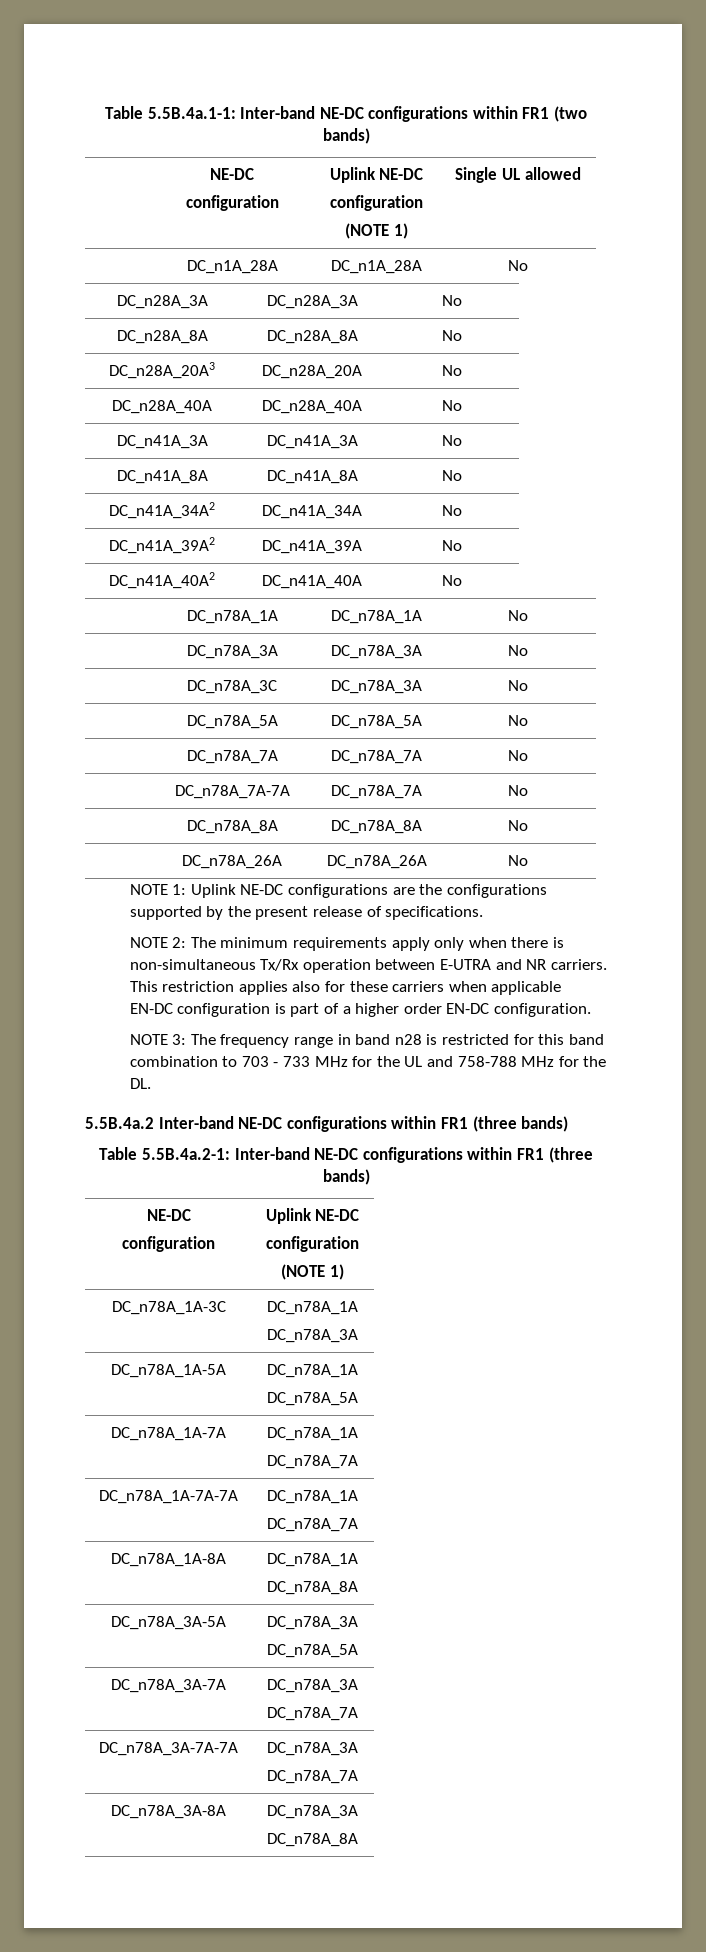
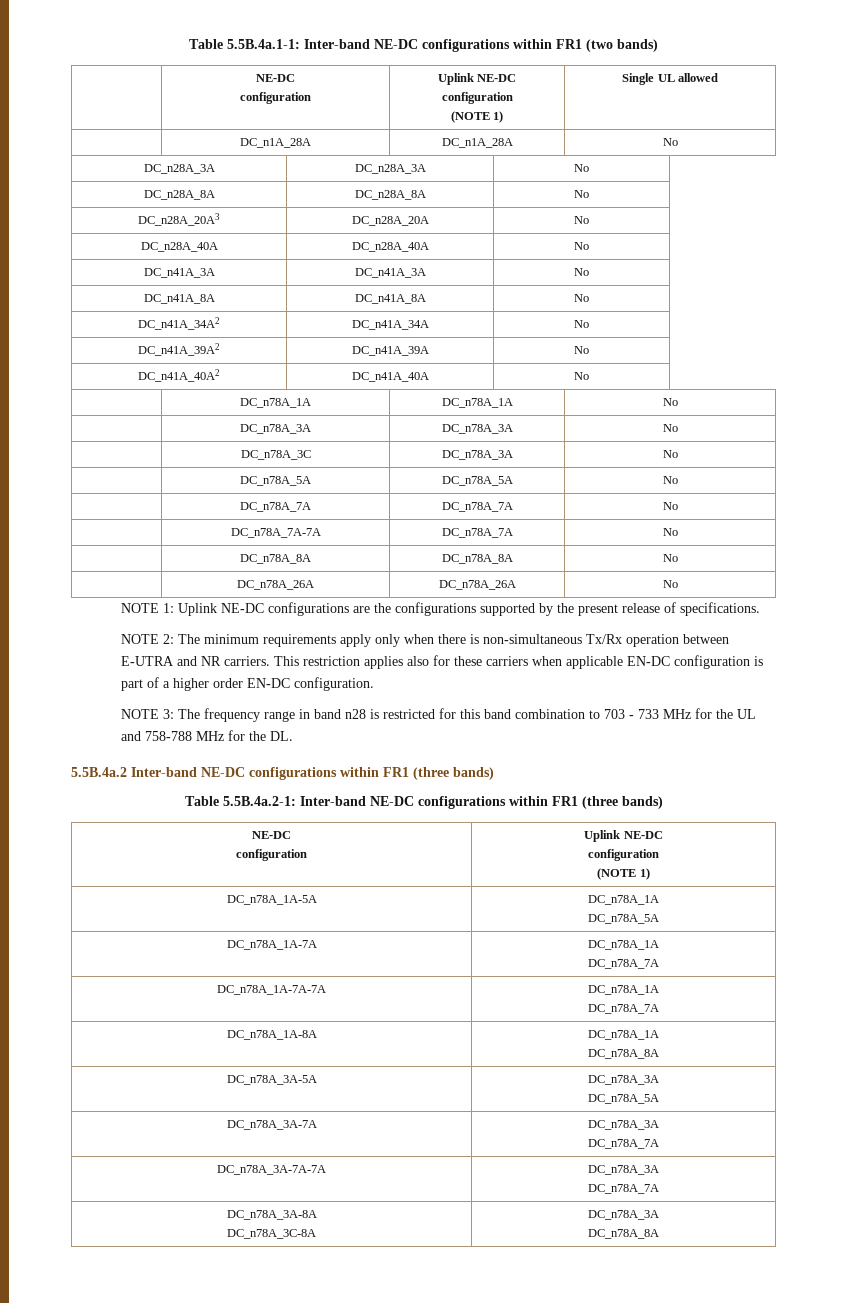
- DC_n78A_1A-3C | DC_n78A_1A
- DC_n78A_3A
- DC_n78A_3A-8A | DC_n78A_3A
+ DC_n78A_3A-8A
+ DC_n78A_3C-8A | DC_n78A_3A

